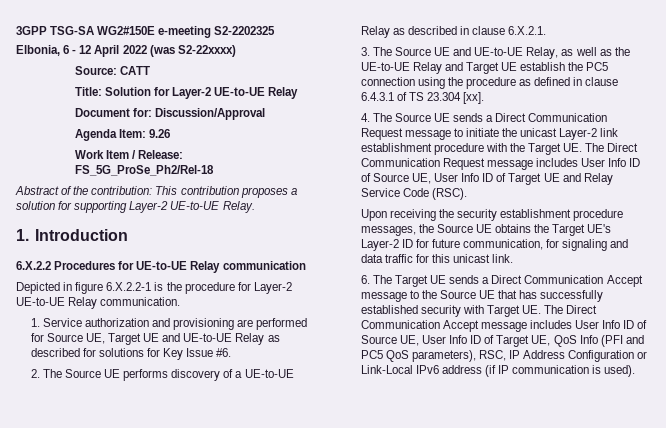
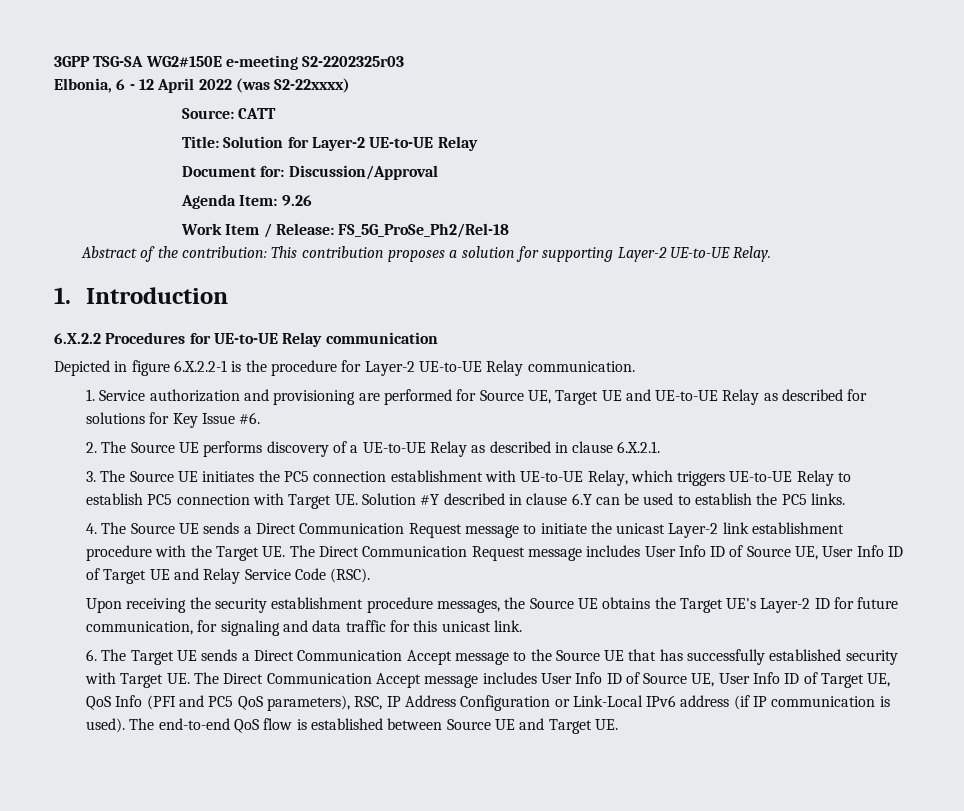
- 3GPP TSG-SA WG2#150E e-meeting S2-2202325
+ 3GPP TSG-SA WG2#150E e-meeting S2-2202325r03
- 3. The Source UE and UE-to-UE Relay, as well as the UE-to-UE Relay and Target UE establish the PC5 connection using the procedure as defined in clause 6.4.3.1 of TS 23.304 [xx].
+ 3. The Source UE initiates the PC5 connection establishment with UE-to-UE Relay, which triggers UE-to-UE Relay to establish PC5 connection with Target UE. Solution #Y described in clause 6.Y can be used to establish the PC5 links.
+ The end-to-end QoS flow is established between Source UE and Target UE.

